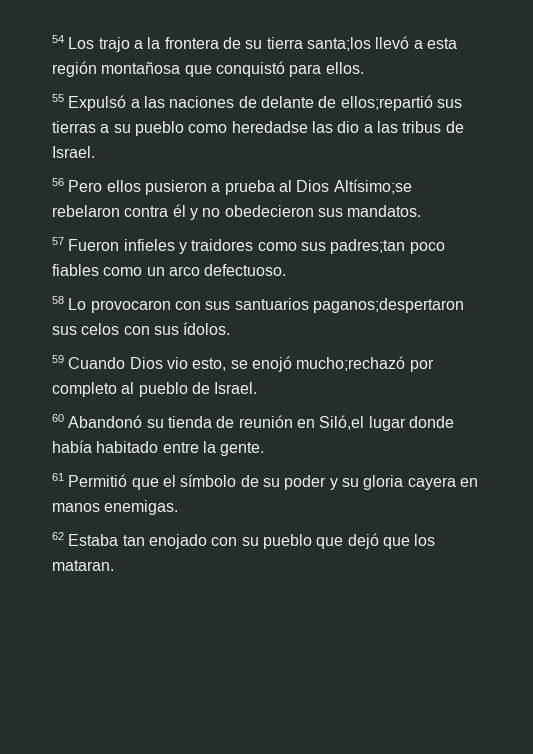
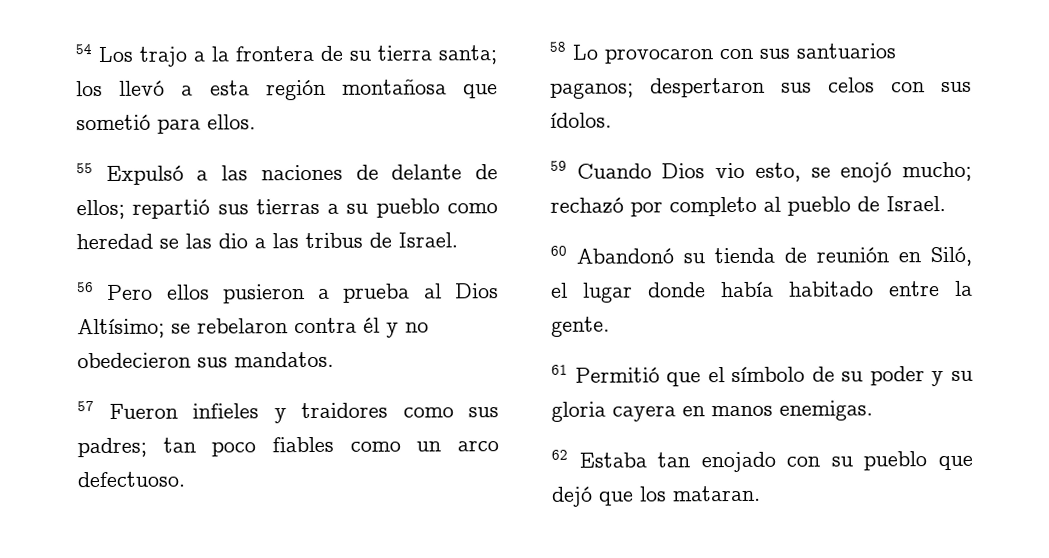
- 54 Los trajo a la frontera de su tierra santa;los llevó a esta región montañosa que conquistó para ellos.
+ 54 Los trajo a la frontera de su tierra santa; los llevó a esta región montañosa que sometió para ellos.
- 55 Expulsó a las naciones de delante de ellos;repartió sus tierras a su pueblo como heredadse las dio a las tribus de Israel.
+ 55 Expulsó a las naciones de delante de ellos; repartió sus tierras a su pueblo como heredad se las dio a las tribus de Israel.
- 56 Pero ellos pusieron a prueba al Dios Altísimo;se rebelaron contra él y no obedecieron sus mandatos.
+ 56 Pero ellos pusieron a prueba al Dios Altísimo; se rebelaron contra él y no obedecieron sus mandatos.
- 57 Fueron infieles y traidores como sus padres;tan poco fiables como un arco defectuoso.
+ 57 Fueron infieles y traidores como sus padres; tan poco fiables como un arco defectuoso.
- 58 Lo provocaron con sus santuarios paganos;despertaron sus celos con sus ídolos.
+ 58 Lo provocaron con sus santuarios paganos; despertaron sus celos con sus ídolos.
- 59 Cuando Dios vio esto, se enojó mucho;rechazó por completo al pueblo de Israel.
+ 59 Cuando Dios vio esto, se enojó mucho; rechazó por completo al pueblo de Israel.
- 60 Abandonó su tienda de reunión en Siló,el lugar donde había habitado entre la gente.
+ 60 Abandonó su tienda de reunión en Siló, el lugar donde había habitado entre la gente.

